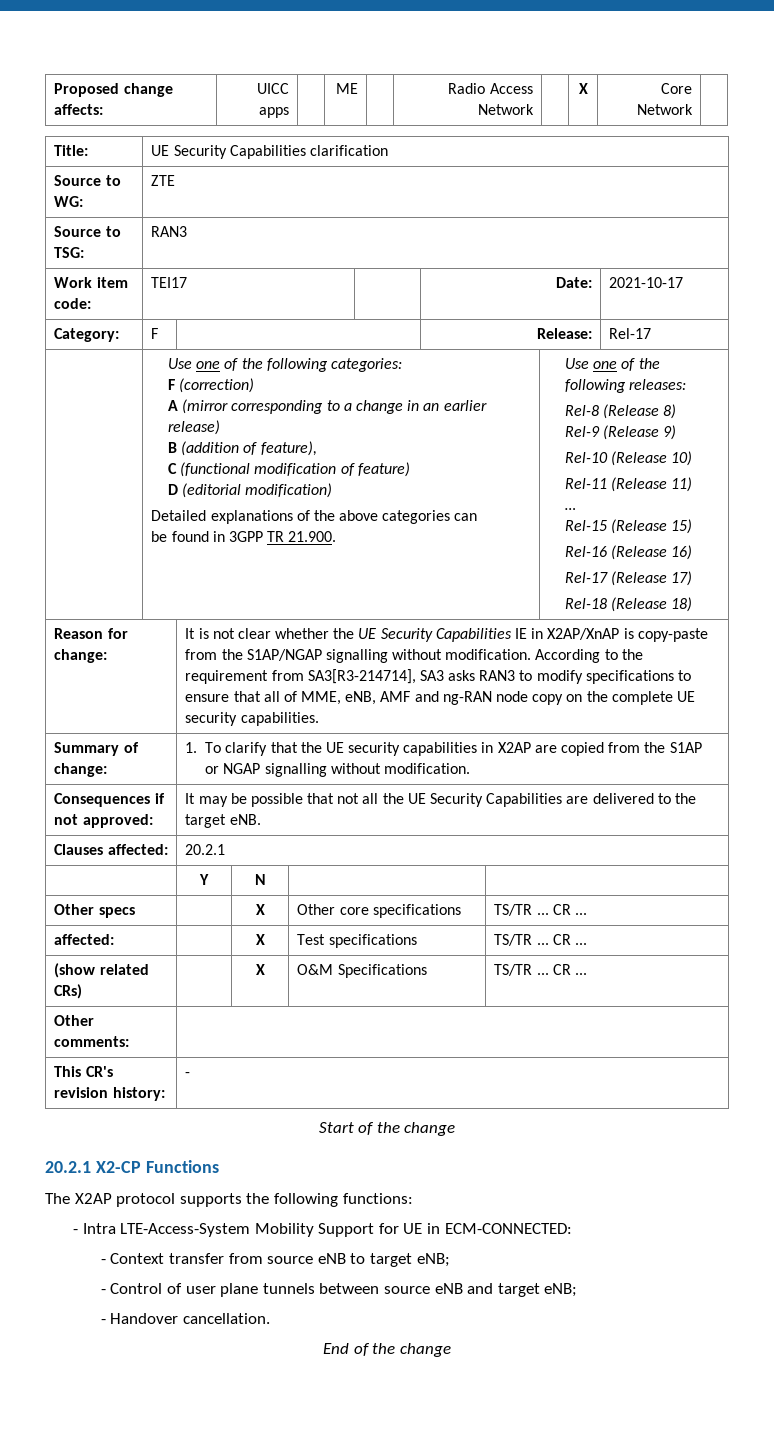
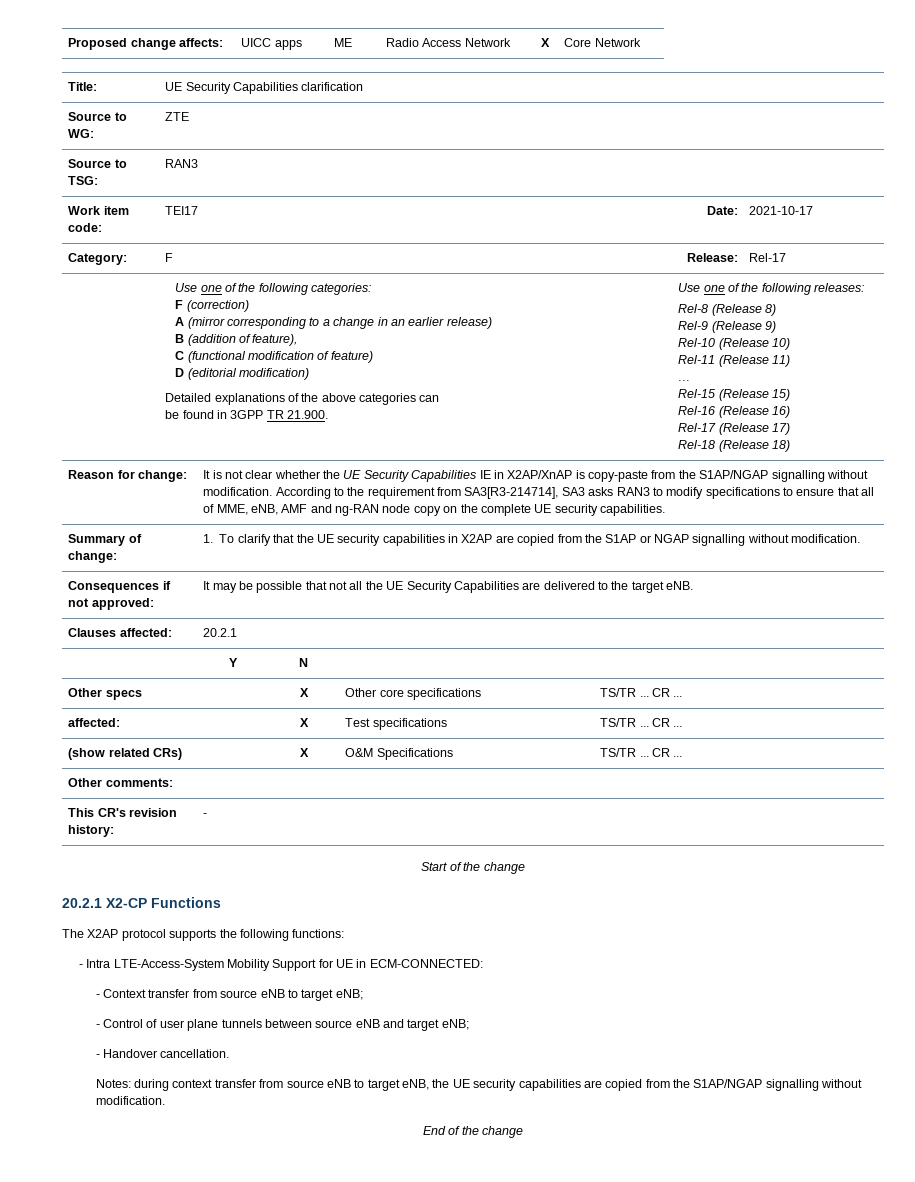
+ Notes: during context transfer from source eNB to target eNB, the UE security capabilities are copied from the S1AP/NGAP signalling without modification.

